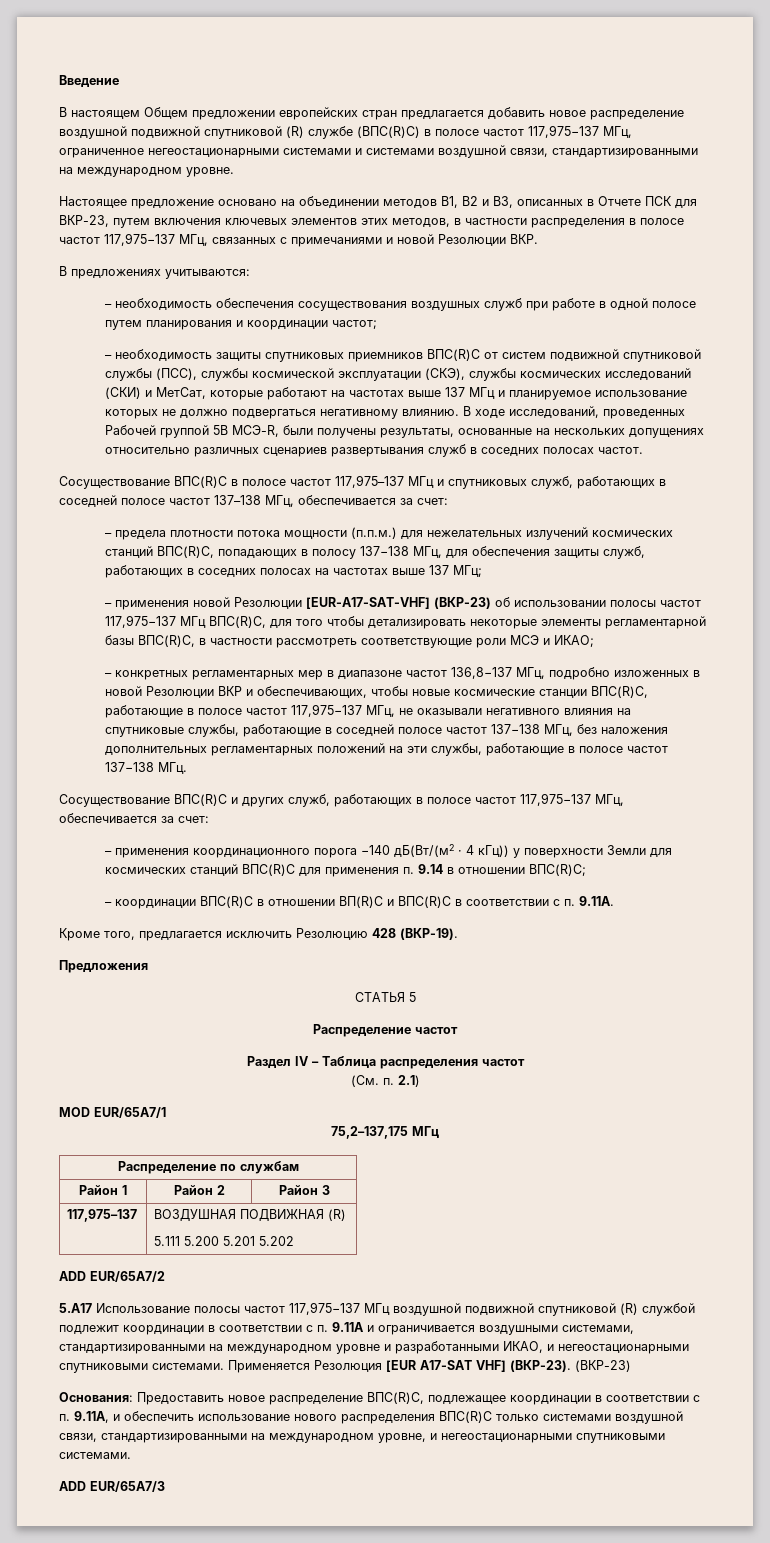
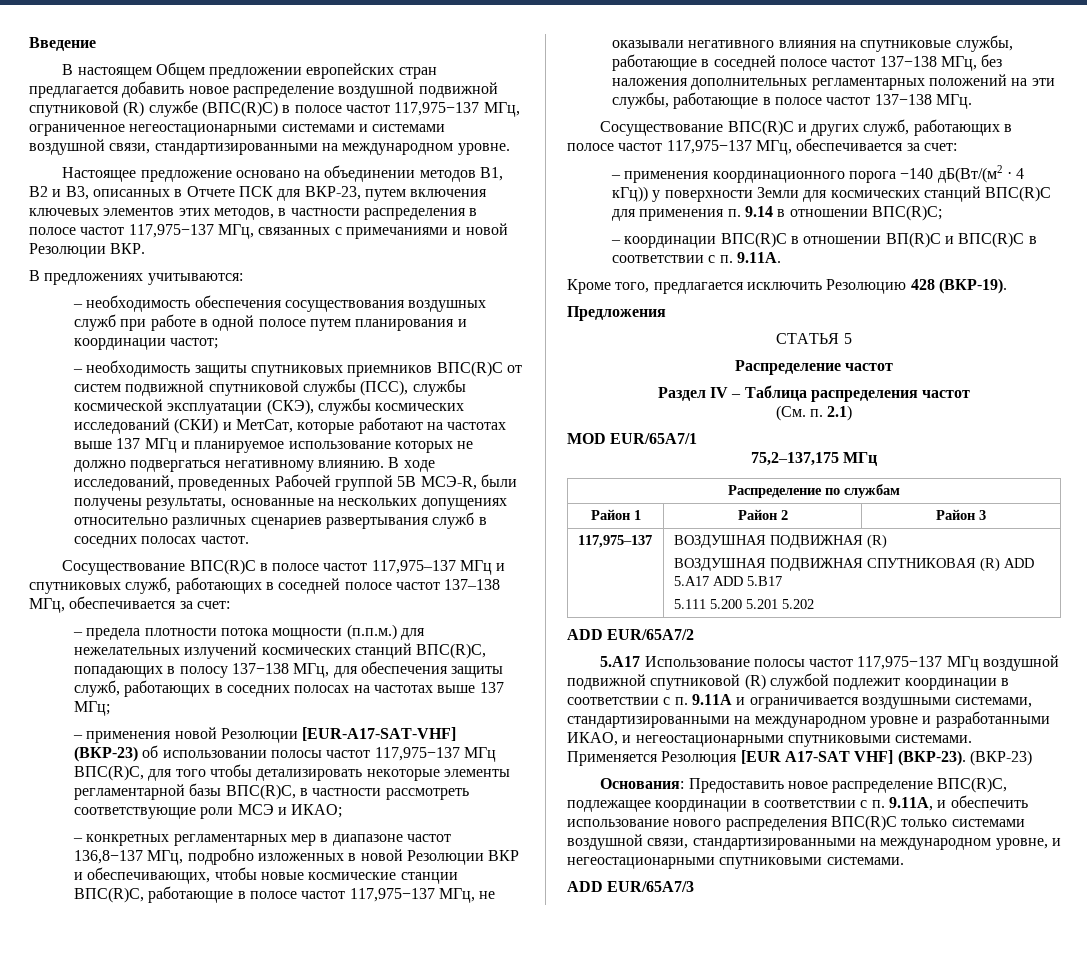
  117,975–137 | ВОЗДУШНАЯ ПОДВИЖНАЯ (R)
+ ВОЗДУШНАЯ ПОДВИЖНАЯ СПУТНИКОВАЯ (R) ADD 5.A17 ADD 5.В17

